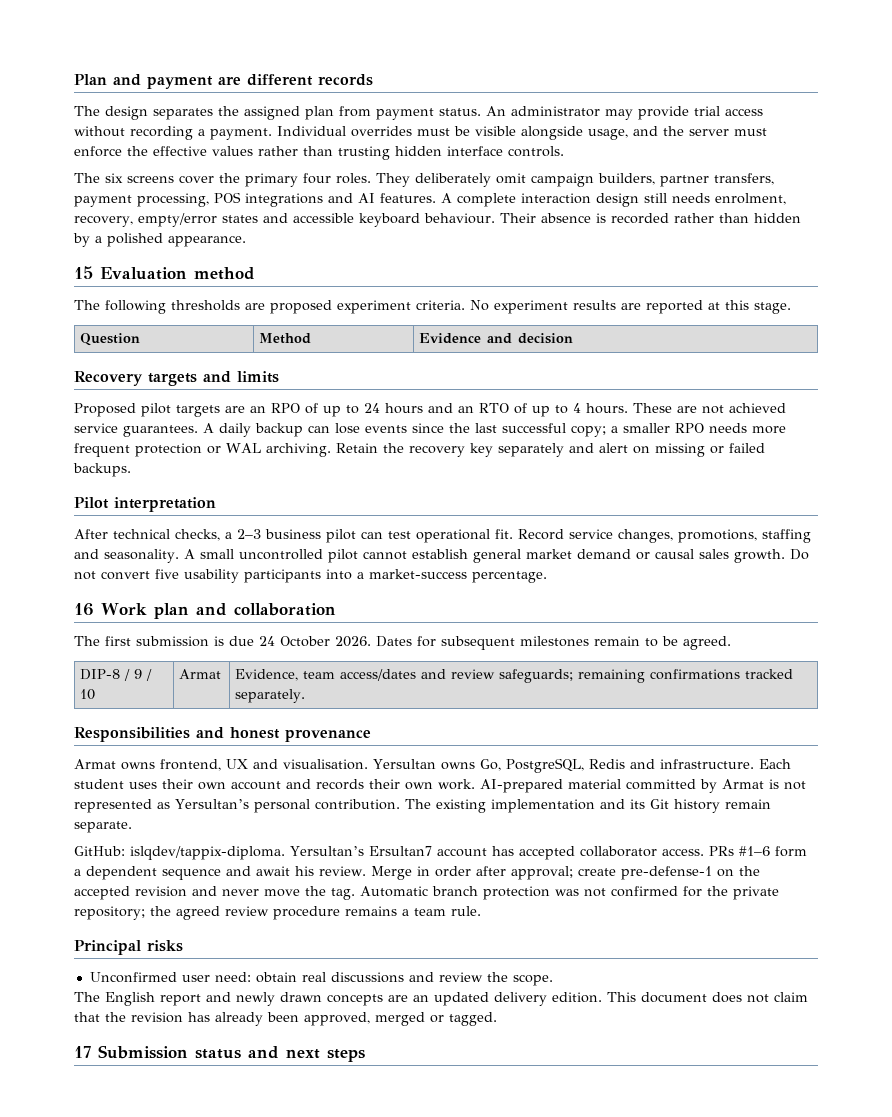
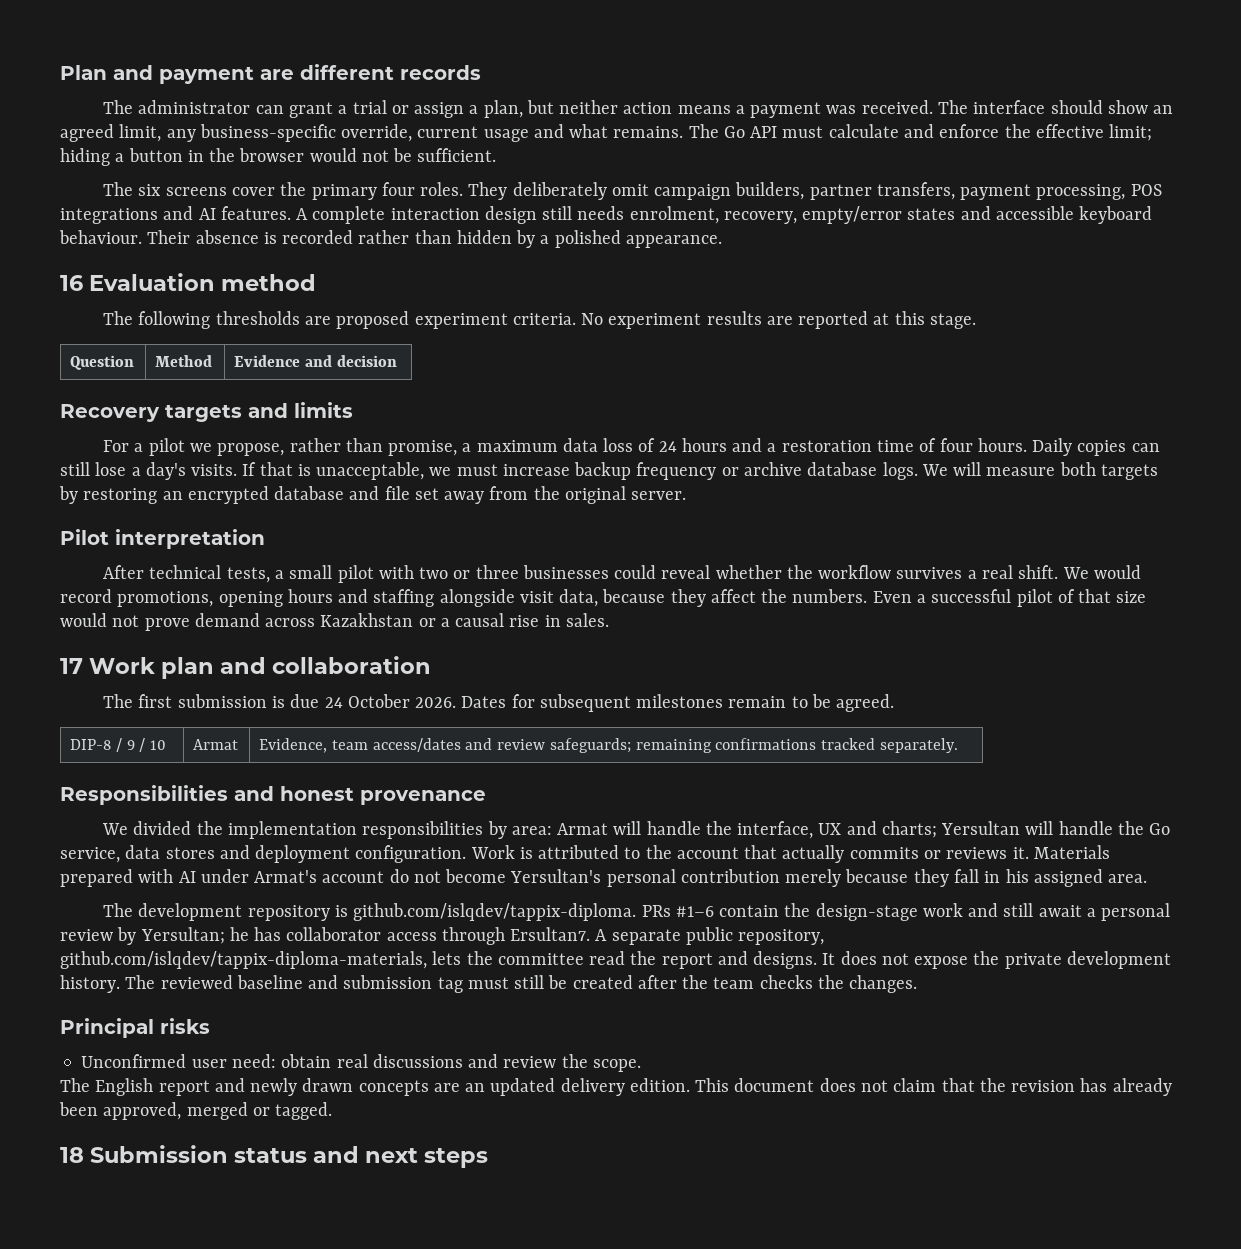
- The design separates the assigned plan from payment status. An administrator may provide trial access without recording a payment. Individual overrides must be visible alongside usage, and the server must enforce the effective values rather than trusting hidden interface controls.
+ The administrator can grant a trial or assign a plan, but neither action means a payment was received. The interface should show an agreed limit, any business-specific override, current usage and what remains. The Go API must calculate and enforce the effective limit; hiding a button in the browser would not be sufficient.
- 15 Evaluation method
+ 16 Evaluation method
- Proposed pilot targets are an RPO of up to 24 hours and an RTO of up to 4 hours. These are not achieved service guarantees. A daily backup can lose events since the last successful copy; a smaller RPO needs more frequent protection or WAL archiving. Retain the recovery key separately and alert on missing or failed backups.
+ For a pilot we propose, rather than promise, a maximum data loss of 24 hours and a restoration time of four hours. Daily copies can still lose a day's visits. If that is unacceptable, we must increase backup frequency or archive database logs. We will measure both targets by restoring an encrypted database and file set away from the original server.
  Pilot interpretation
- After technical checks, a 2–3 business pilot can test operational fit. Record service changes, promotions, staffing and seasonality. A small uncontrolled pilot cannot establish general market demand or causal sales growth. Do not convert five usability participants into a market-success percentage.
- 16 Work plan and collaboration
+ After technical tests, a small pilot with two or three businesses could reveal whether the workflow survives a real shift. We would record promotions, opening hours and staffing alongside visit data, because they affect the numbers. Even a successful pilot of that size would not prove demand across Kazakhstan or a causal rise in sales.
+ 17 Work plan and collaboration
- Armat owns frontend, UX and visualisation. Yersultan owns Go, PostgreSQL, Redis and infrastructure. Each student uses their own account and records their own work. AI-prepared material committed by Armat is not represented as Yersultan’s personal contribution. The existing implementation and its Git history remain separate.
- GitHub: islqdev/tappix-diploma. Yersultan’s Ersultan7 account has accepted collaborator access. PRs #1–6 form a dependent sequence and await his review. Merge in order after approval; create pre-defense-1 on the accepted revision and never move the tag. Automatic branch protection was not confirmed for the private repository; the agreed review procedure remains a team rule.
+ We divided the implementation responsibilities by area: Armat will handle the interface, UX and charts; Yersultan will handle the Go service, data stores and deployment configuration. Work is attributed to the account that actually commits or reviews it. Materials prepared with AI under Armat's account do not become Yersultan's personal contribution merely because they fall in his assigned area.
+ The development repository is github.com/islqdev/tappix-diploma. PRs #1–6 contain the design-stage work and still await a personal review by Yersultan; he has collaborator access through Ersultan7. A separate public repository, github.com/islqdev/tappix-diploma-materials, lets the committee read the report and designs. It does not expose the private development history. The reviewed baseline and submission tag must still be created after the team checks the changes.
- 17 Submission status and next steps
+ 18 Submission status and next steps

